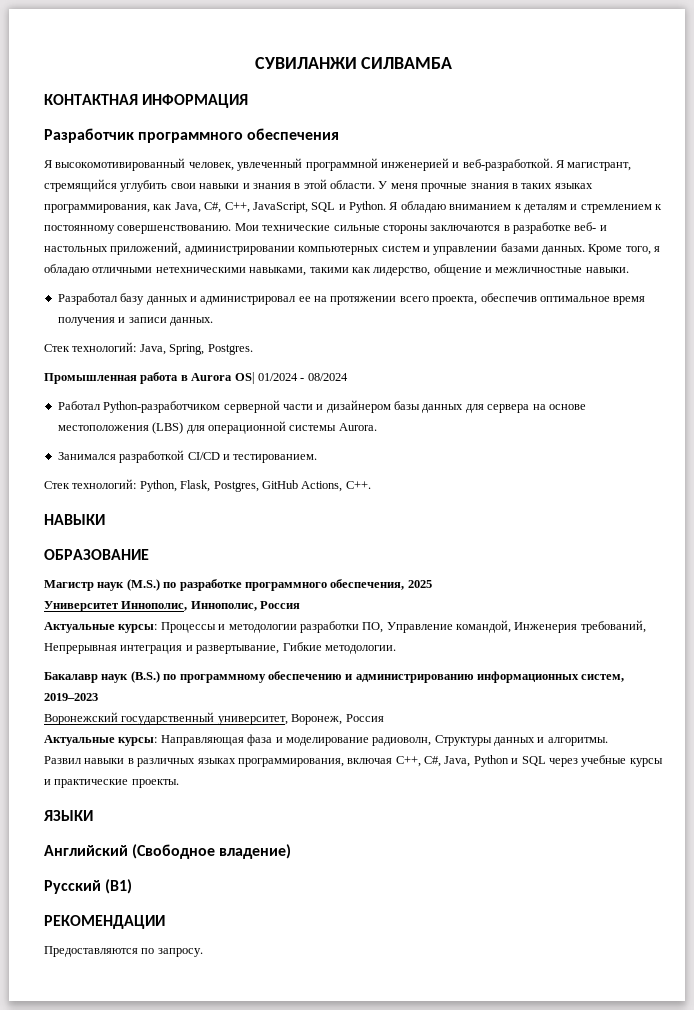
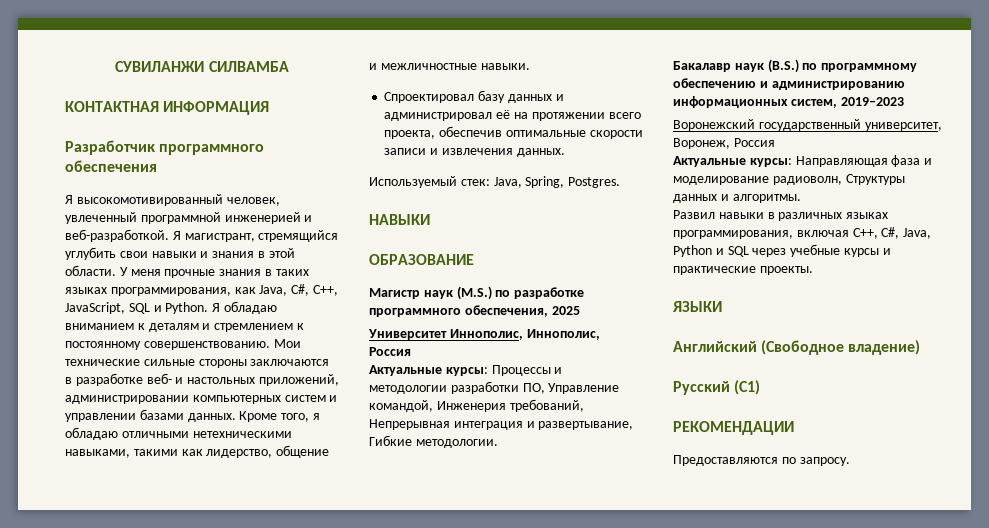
- Разработал базу данных и администрировал ее на протяжении всего проекта, обеспечив оптимальное время получения и записи данных.
+ Спроектировал базу данных и администрировал её на протяжении всего проекта, обеспечив оптимальные скорости записи и извлечения данных.
- Стек технологий: Java, Spring, Postgres.
+ Используемый стек: Java, Spring, Postgres.
- Промышленная работа в Aurora OS| 01/2024 - 08/2024
- Работал Python-разработчиком серверной части и дизайнером базы данных для сервера на основе местоположения (LBS) для операционной системы Aurora.
- Занимался разработкой CI/CD и тестированием.
- Стек технологий: Python, Flask, Postgres, GitHub Actions, C++.
- Русский (B1)
+ Русский (C1)

